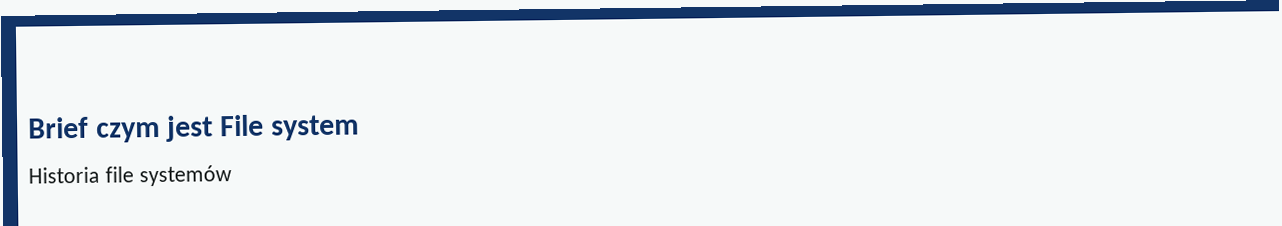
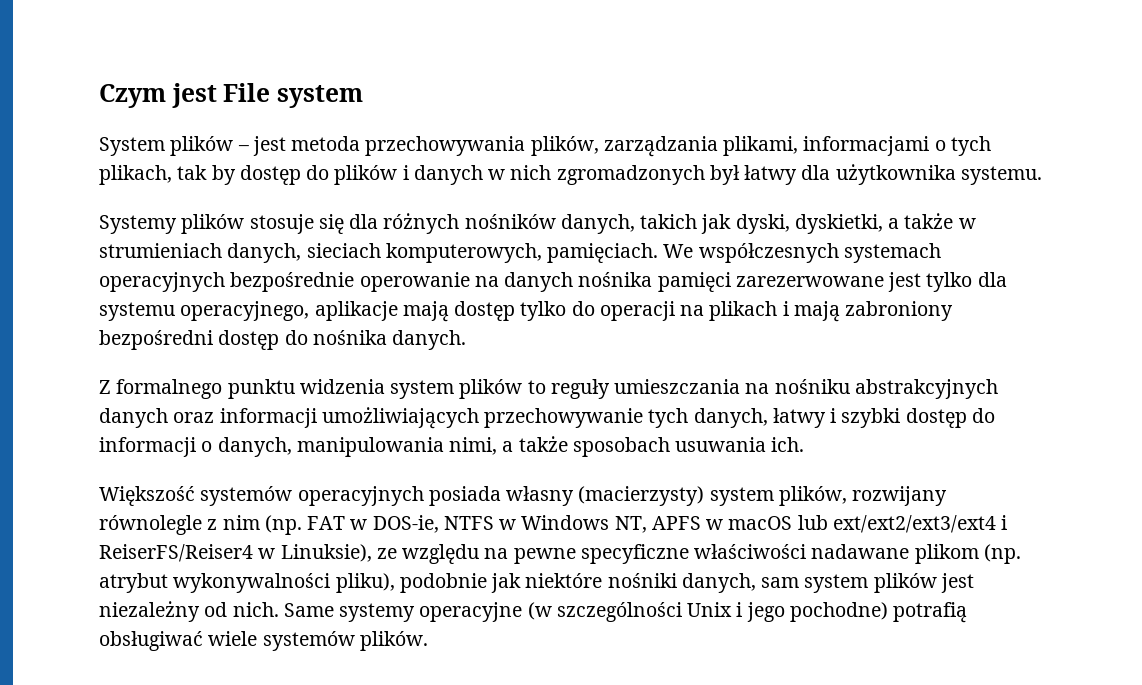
- Brief czym jest File system
+ Czym jest File system
- Historia file systemów
+ System plików – jest metoda przechowywania plików, zarządzania plikami, informacjami o tych plikach, tak by dostęp do plików i danych w nich zgromadzonych był łatwy dla użytkownika systemu.
+ Systemy plików stosuje się dla różnych nośników danych, takich jak dyski, dyskietki, a także w strumieniach danych, sieciach komputerowych, pamięciach. We współczesnych systemach operacyjnych bezpośrednie operowanie na danych nośnika pamięci zarezerwowane jest tylko dla systemu operacyjnego, aplikacje mają dostęp tylko do operacji na plikach i mają zabroniony bezpośredni dostęp do nośnika danych.
+ Z formalnego punktu widzenia system plików to reguły umieszczania na nośniku abstrakcyjnych danych oraz informacji umożliwiających przechowywanie tych danych, łatwy i szybki dostęp do informacji o danych, manipulowania nimi, a także sposobach usuwania ich.
+ Większość systemów operacyjnych posiada własny (macierzysty) system plików, rozwijany równolegle z nim (np. FAT w DOS-ie, NTFS w Windows NT, APFS w macOS lub ext/ext2/ext3/ext4 i ReiserFS/Reiser4 w Linuksie), ze względu na pewne specyficzne właściwości nadawane plikom (np. atrybut wykonywalności pliku), podobnie jak niektóre nośniki danych, sam system plików jest niezależny od nich. Same systemy operacyjne (w szczególności Unix i jego pochodne) potrafią obsługiwać wiele systemów plików.

